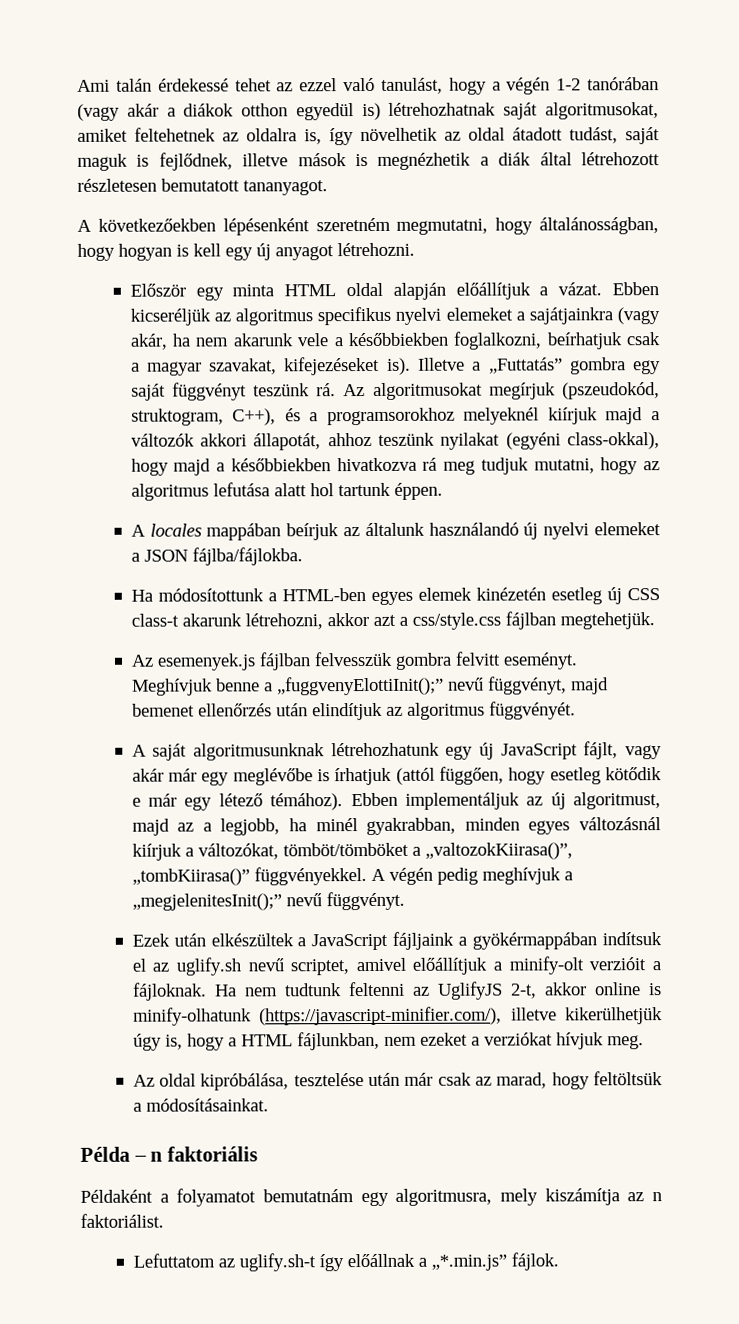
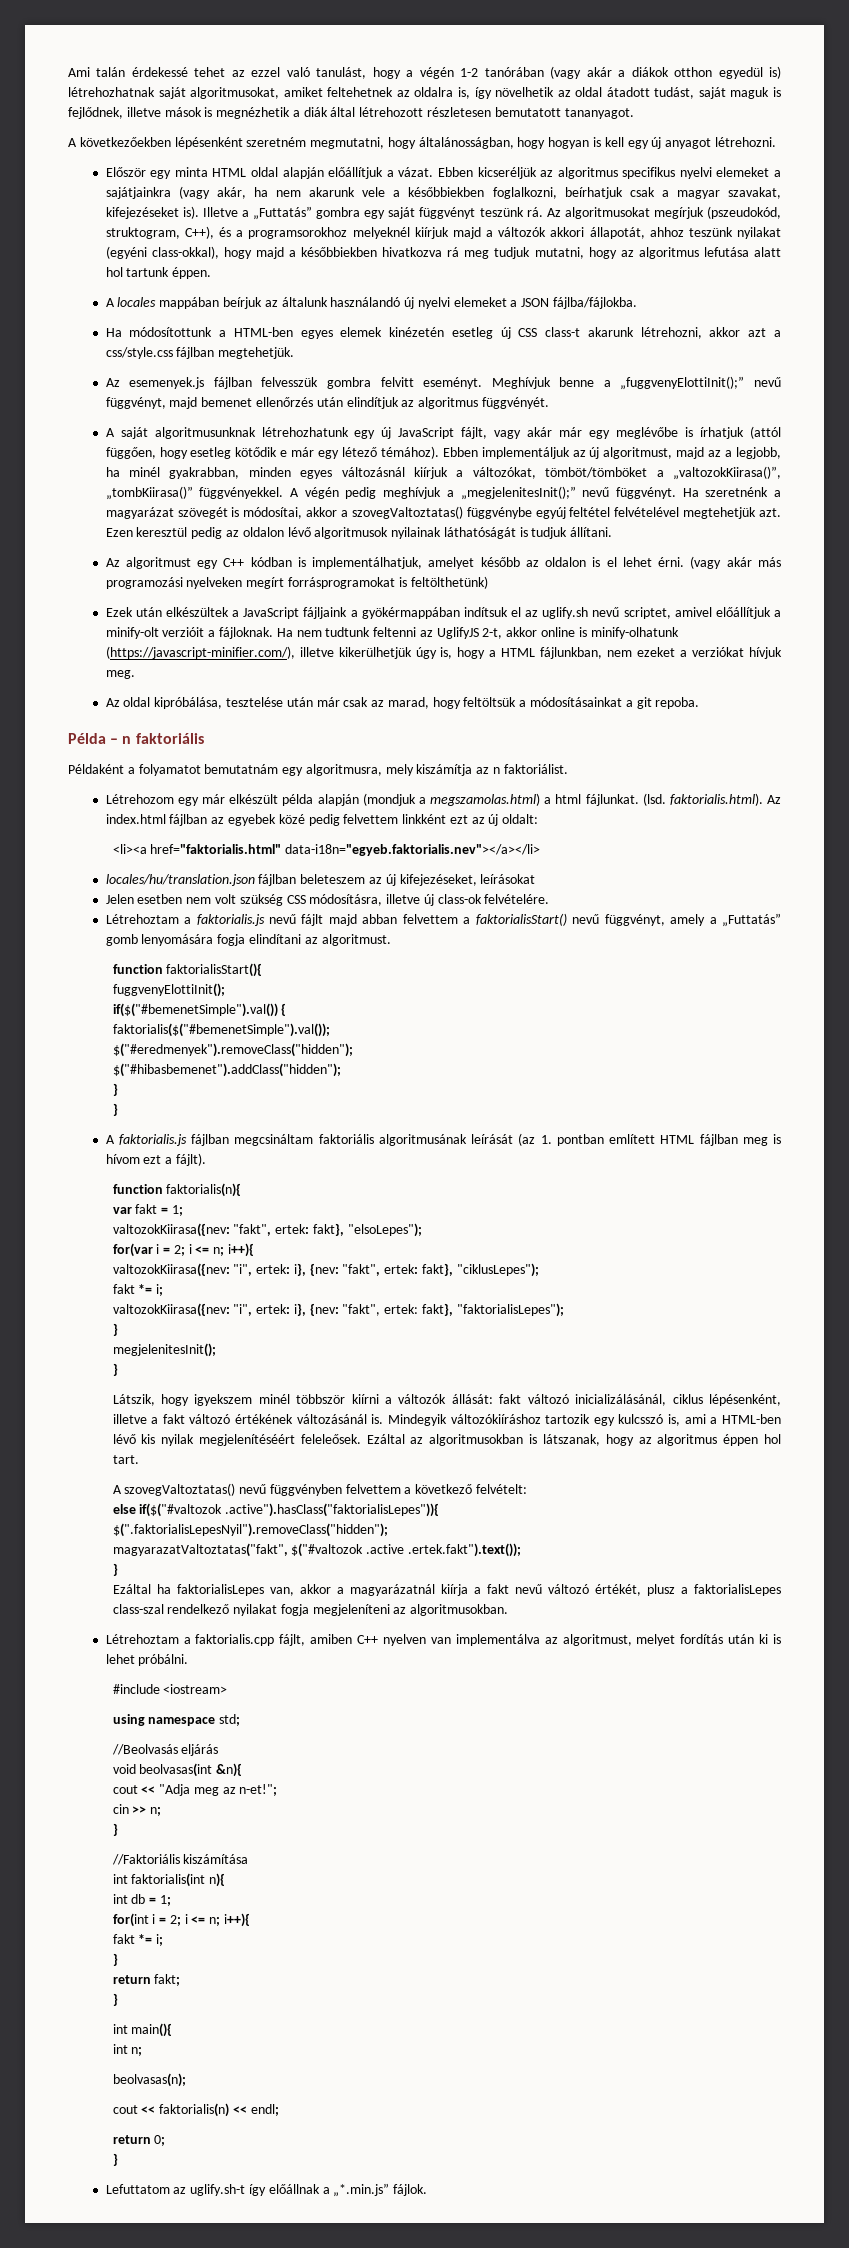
+ Ha szeretnénk a magyarázat szövegét is módosítai, akkor a szovegValtoztatas() függvénybe egyúj feltétel felvételével megtehetjük azt. Ezen keresztül pedig az oldalon lévő algoritmusok nyilainak láthatóságát is tudjuk állítani.
+ Az algoritmust egy C++ kódban is implementálhatjuk, amelyet később az oldalon is el lehet érni. (vagy akár más programozási nyelveken megírt forrásprogramokat is feltölthetünk)
- Az oldal kipróbálása, tesztelése után már csak az marad, hogy feltöltsük a módosításainkat.
+ Az oldal kipróbálása, tesztelése után már csak az marad, hogy feltöltsük a módosításainkat a git repoba.
+ Létrehozom egy már elkészült példa alapján (mondjuk a megszamolas.html) a html fájlunkat. (lsd. faktorialis.html). Az index.html fájlban az egyebek közé pedig felvettem linkként ezt az új oldalt:
+ <li><a href="faktorialis.html" data-i18n="egyeb.faktorialis.nev"></a></li>
+ locales/hu/translation.json fájlban beleteszem az új kifejezéseket, leírásokat
+ Jelen esetben nem volt szükség CSS módosításra, illetve új class-ok felvételére.
+ Létrehoztam a faktorialis.js nevű fájlt majd abban felvettem a faktorialisStart() nevű függvényt, amely a „Futtatás” gomb lenyomására fogja elindítani az algoritmust.
+ function faktorialisStart(){
+ fuggvenyElottiInit();
+ if($("#bemenetSimple").val()) {
+ faktorialis($("#bemenetSimple").val());
+ $("#eredmenyek").removeClass("hidden");
+ $("#hibasbemenet").addClass("hidden");
+ }
+ }
+ A faktorialis.js fájlban megcsináltam faktoriális algoritmusának leírását (az 1. pontban említett HTML fájlban meg is hívom ezt a fájlt).
+ function faktorialis(n){
+ var fakt = 1;
+ valtozokKiirasa({nev: "fakt", ertek: fakt}, "elsoLepes");
+ for(var i = 2; i <= n; i++){
+ valtozokKiirasa({nev: "i", ertek: i}, {nev: "fakt", ertek: fakt}, "ciklusLepes");
+ fakt *= i;
+ valtozokKiirasa({nev: "i", ertek: i}, {nev: "fakt", ertek: fakt}, "faktorialisLepes");
+ }
+ megjelenitesInit();
+ }
+ Látszik, hogy igyekszem minél többször kiírni a változók állását: fakt változó inicializálásánál, ciklus lépésenként, illetve a fakt változó értékének változásánál is. Mindegyik változókiíráshoz tartozik egy kulcsszó is, ami a HTML-ben lévő kis nyilak megjelenítéséért feleleősek. Ezáltal az algoritmusokban is látszanak, hogy az algoritmus éppen hol tart.
+ A szovegValtoztatas() nevű függvényben felvettem a következő felvételt:
+ else if($("#valtozok .active").hasClass("faktorialisLepes")){
+ $(".faktorialisLepesNyil").removeClass("hidden");
+ magyarazatValtoztatas("fakt", $("#valtozok .active .ertek.fakt").text());
+ }
+ Ezáltal ha faktorialisLepes van, akkor a magyarázatnál kiírja a fakt nevű változó értékét, plusz a faktorialisLepes class-szal rendelkező nyilakat fogja megjeleníteni az algoritmusokban.
+ Létrehoztam a faktorialis.cpp fájlt, amiben C++ nyelven van implementálva az algoritmust, melyet fordítás után ki is lehet próbálni.
+ #include <iostream>
+ using namespace std;
+ //Beolvasás eljárás
+ void beolvasas(int &n){
+ cout << "Adja meg az n-et!";
+ cin >> n;
+ }
+ //Faktoriális kiszámítása
+ int faktorialis(int n){
+ int db = 1;
+ for(int i = 2; i <= n; i++){
+ fakt *= i;
+ }
+ return fakt;
+ }
+ int main(){
+ int n;
+ beolvasas(n);
+ cout << faktorialis(n) << endl;
+ return 0;
+ }

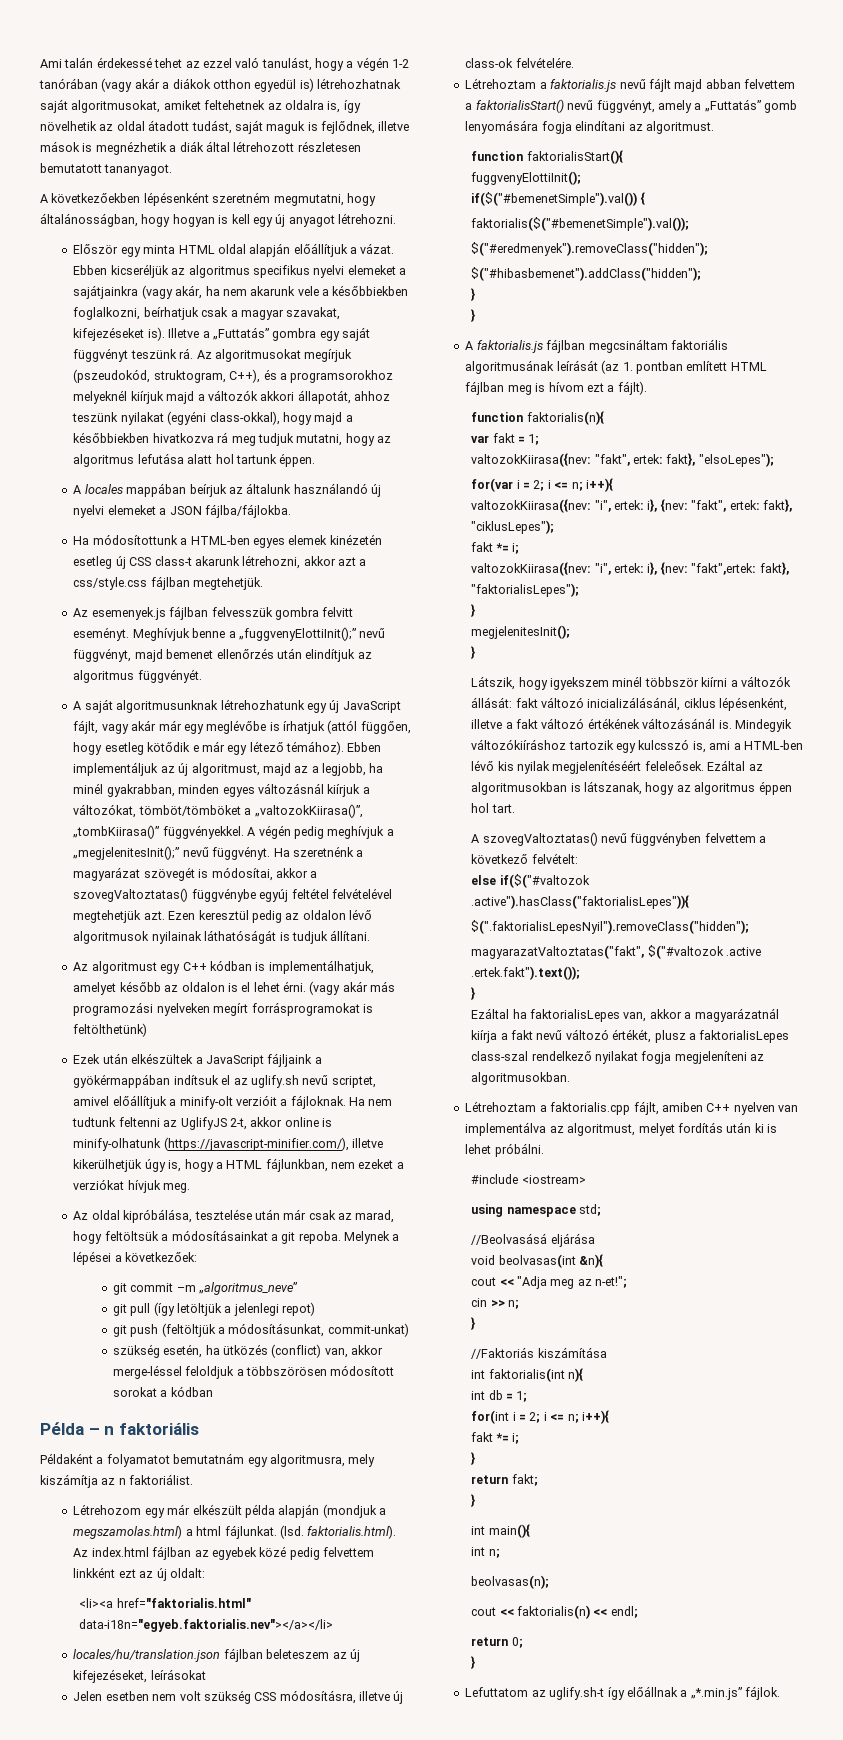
+ Melynek a lépései a következőek:
+ git commit –m „algoritmus_neve”
+ git pull (így letöltjük a jelenlegi repot)
+ git push (feltöltjük a módosításunkat, commit-unkat)
+ szükség esetén, ha ütközés (conflict) van, akkor merge-léssel feloldjuk a többszörösen módosított sorokat a kódban
- valtozokKiirasa({nev: "i", ertek: i}, {nev: "fakt", ertek: fakt}, "faktorialisLepes");
+ valtozokKiirasa({nev: "i", ertek: i}, {nev: "fakt",ertek: fakt}, "faktorialisLepes");
- //Beolvasás eljárás
+ //Beolvasásá eljárása
- //Faktoriális kiszámítása
+ //Faktoriás kiszámítása

